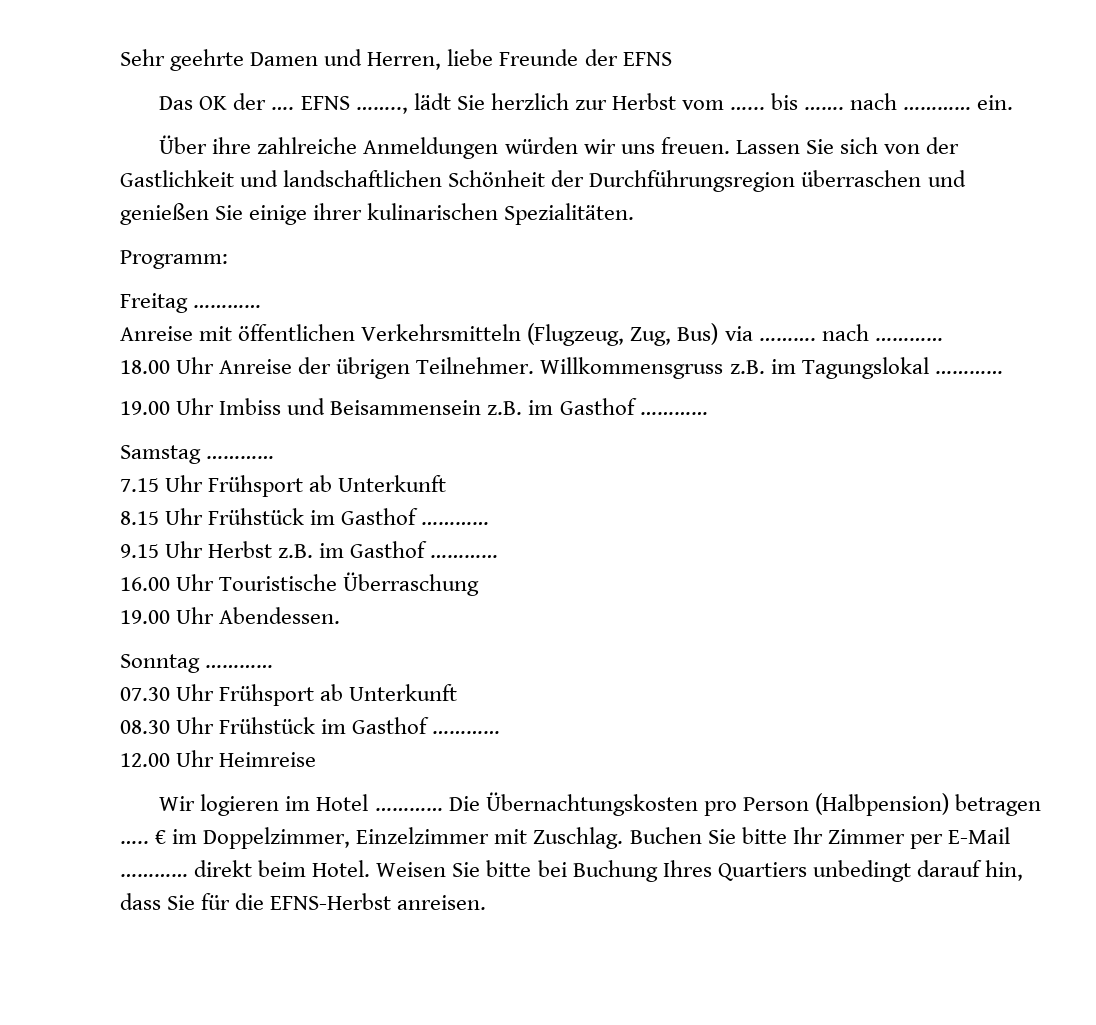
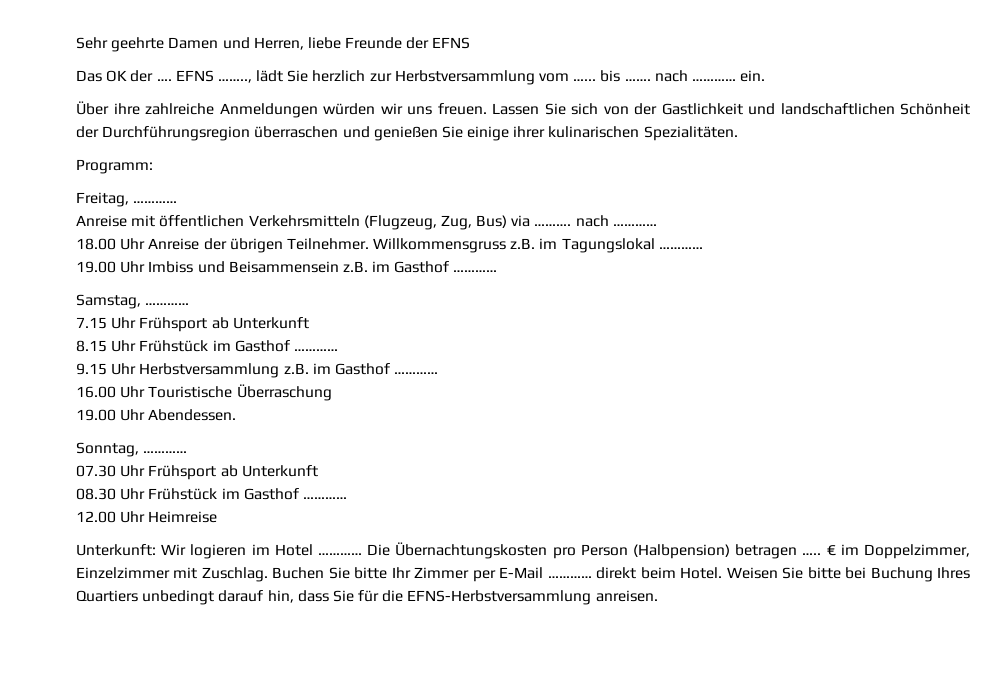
- EFNS …….., lädt Sie herzlich zur Herbst vom …... bis ……. nach ………… ein.
+ EFNS …….., lädt Sie herzlich zur Herbstversammlung vom …... bis ……. nach ………… ein.
- Freitag …………
+ Freitag, …………
- Samstag …………
+ Samstag, …………
- 9.15 Uhr Herbst z.B. im Gasthof …………
+ 9.15 Uhr Herbstversammlung z.B. im Gasthof …………
- Sonntag …………
+ Sonntag, …………
- Wir logieren im Hotel …………
+ Unterkunft: Wir logieren im Hotel …………
- Weisen Sie bitte bei Buchung Ihres Quartiers unbedingt darauf hin, dass Sie für die EFNS-Herbst anreisen.
+ Weisen Sie bitte bei Buchung Ihres Quartiers unbedingt darauf hin, dass Sie für die EFNS-Herbstversammlung anreisen.

